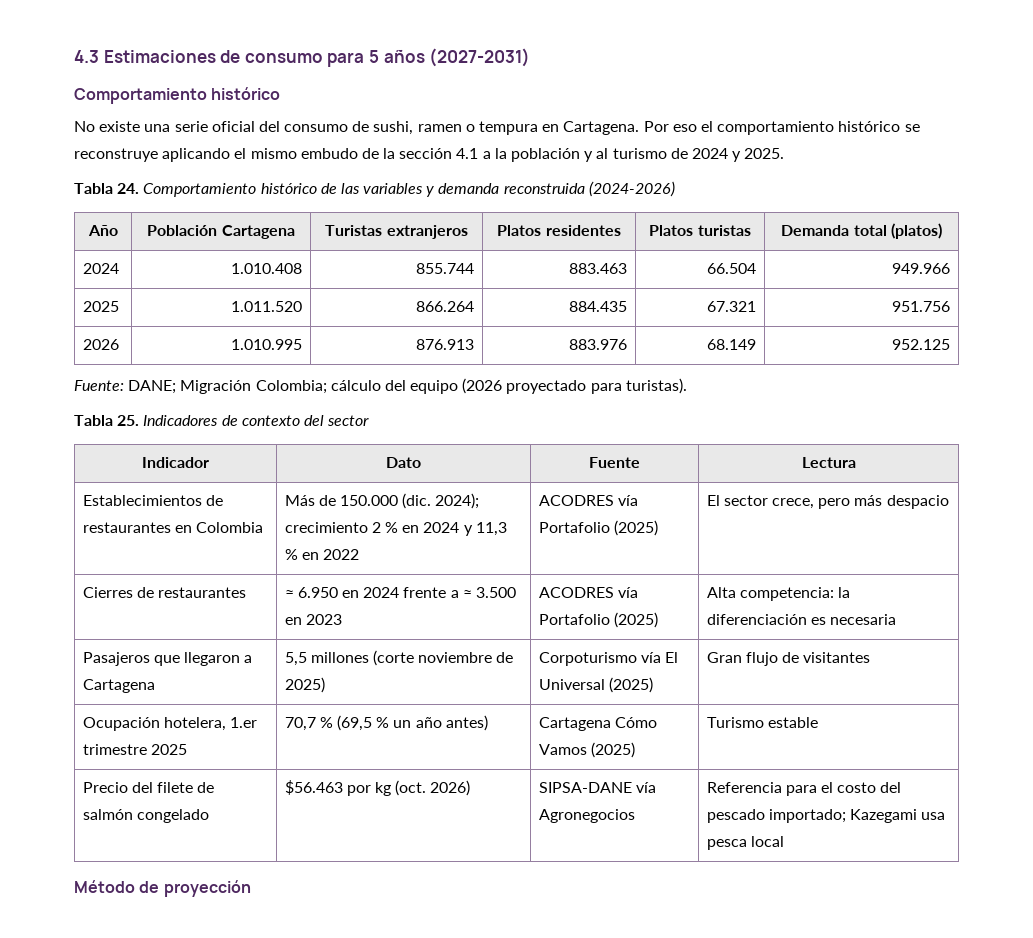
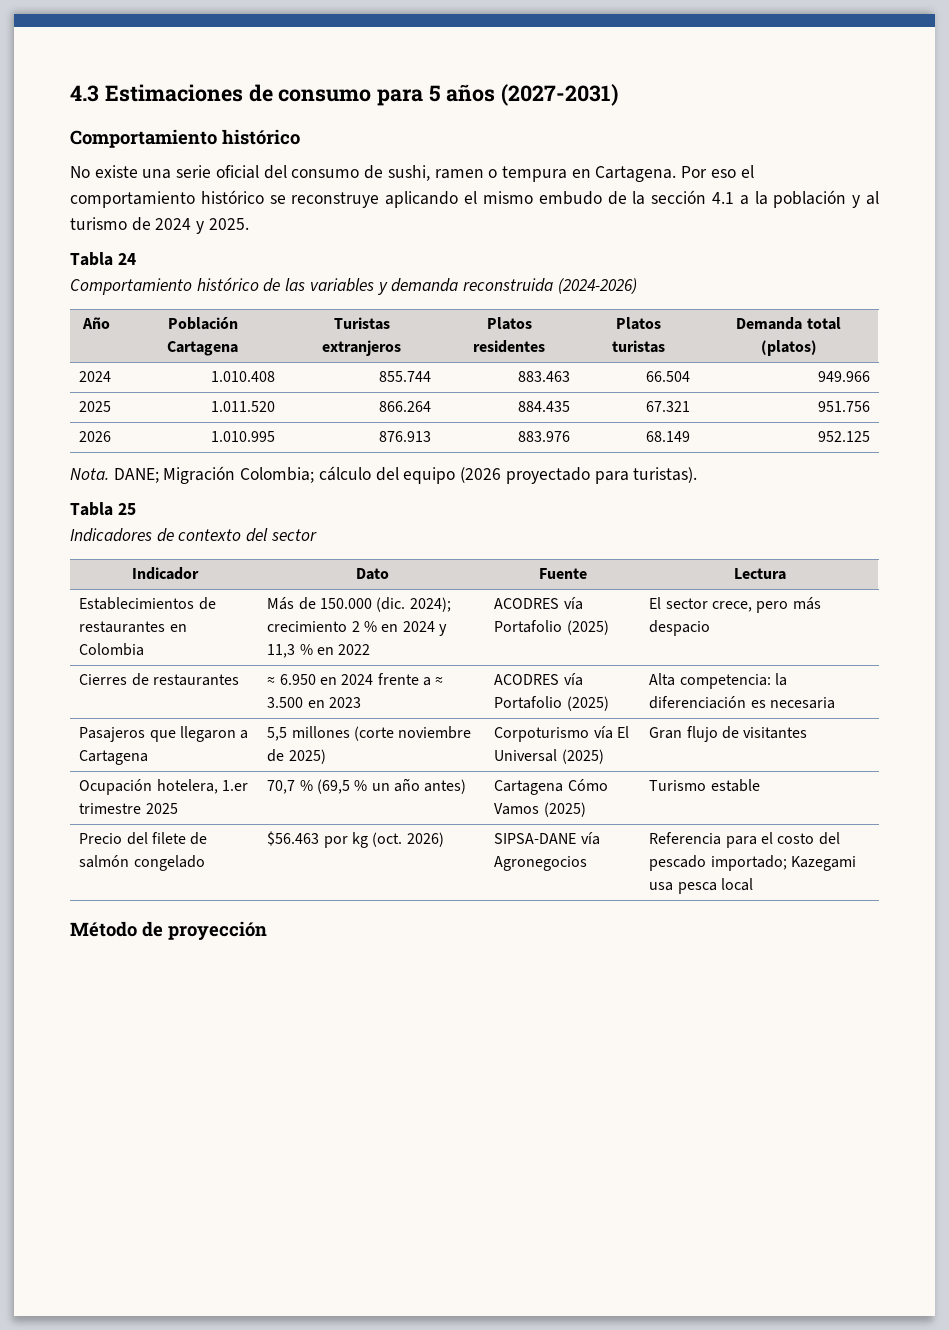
- Tabla 24. Comportamiento histórico de las variables y demanda reconstruida (2024-2026)
+ Tabla 24
+ Comportamiento histórico de las variables y demanda reconstruida (2024-2026)
- Fuente: DANE; Migración Colombia; cálculo del equipo (2026 proyectado para turistas).
+ Nota. DANE; Migración Colombia; cálculo del equipo (2026 proyectado para turistas).
- Tabla 25. Indicadores de contexto del sector
+ Tabla 25
+ Indicadores de contexto del sector

